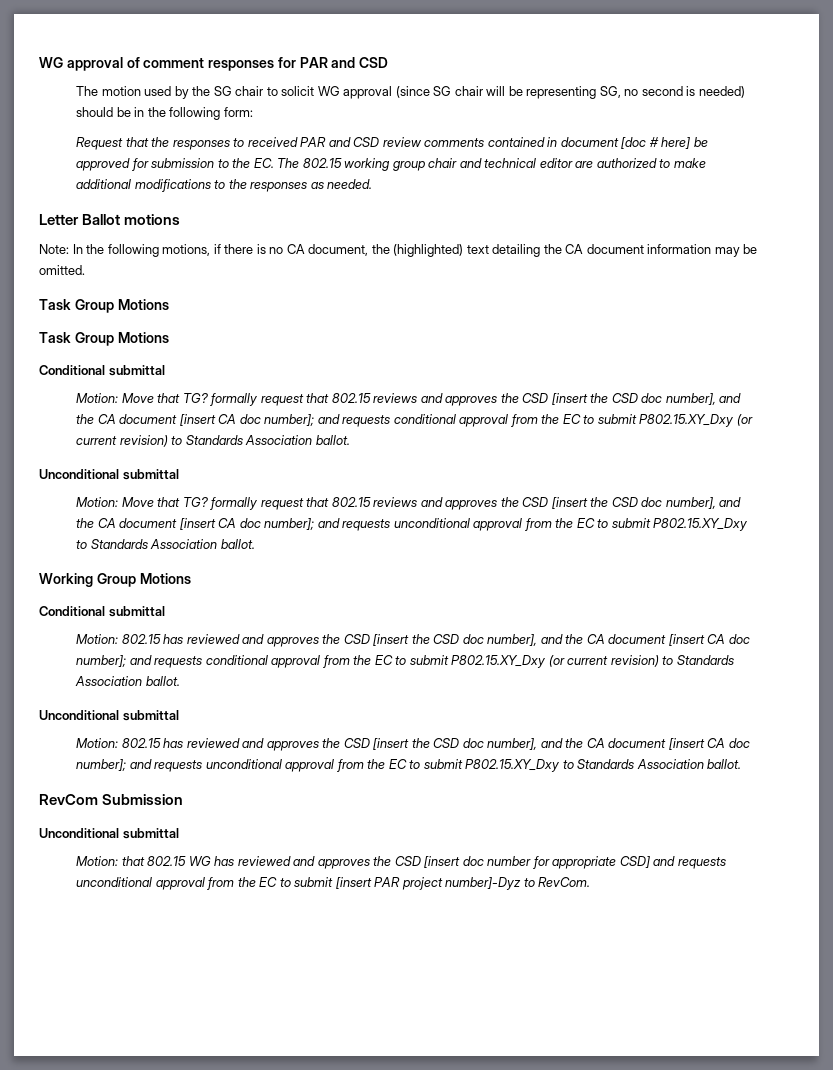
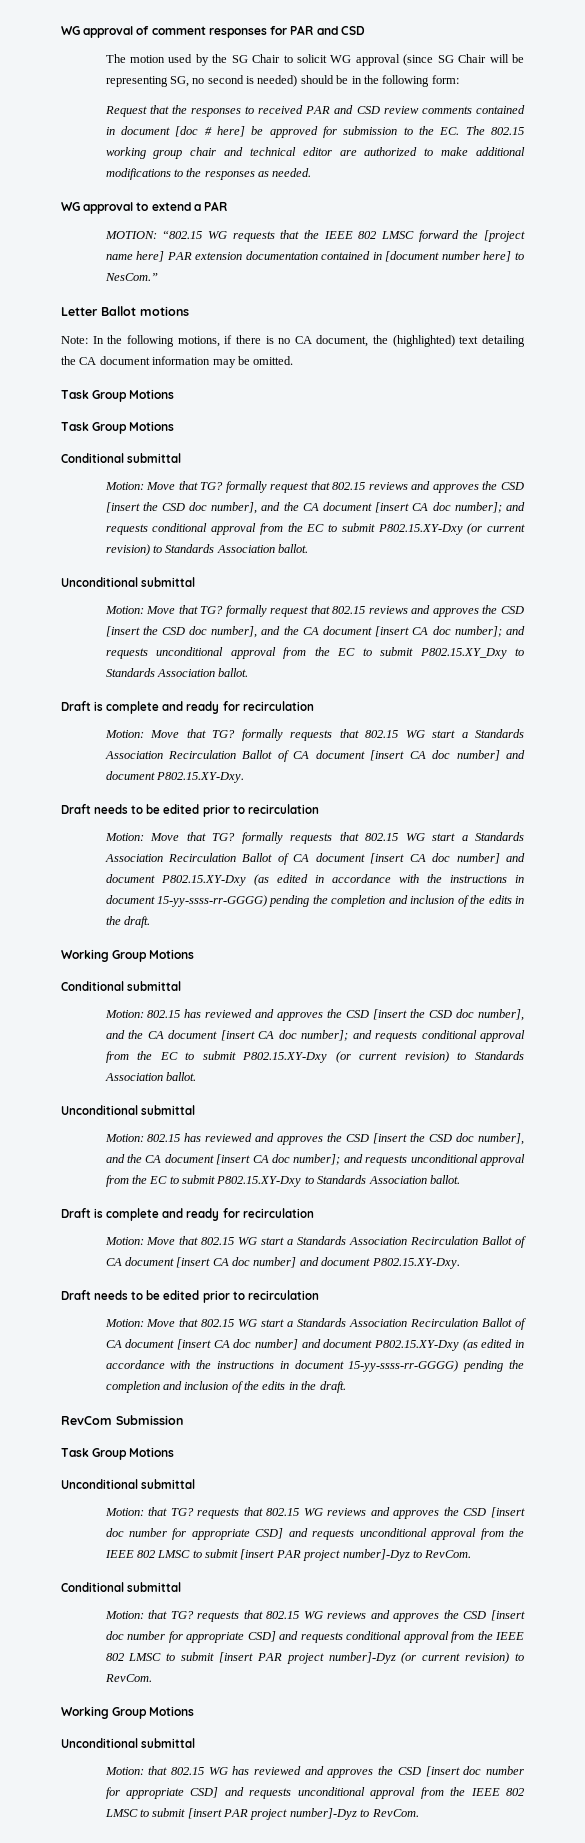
- The motion used by the SG chair to solicit WG approval (since SG chair will be representing SG, no second is needed) should be in the following form:
+ The motion used by the SG Chair to solicit WG approval (since SG Chair will be representing SG, no second is needed) should be in the following form:
+ WG approval to extend a PAR
+ MOTION: “802.15 WG requests that the IEEE 802 LMSC forward the [project name here] PAR extension documentation contained in [document number here] to NesCom.”
- Motion: Move that TG? formally request that 802.15 reviews and approves the CSD [insert the CSD doc number], and the CA document [insert CA doc number]; and requests conditional approval from the EC to submit P802.15.XY_Dxy (or current revision) to Standards Association ballot.
+ Motion: Move that TG? formally request that 802.15 reviews and approves the CSD [insert the CSD doc number], and the CA document [insert CA doc number]; and requests conditional approval from the EC to submit P802.15.XY-Dxy (or current revision) to Standards Association ballot.
  Motion: Move that TG? formally request that 802.15 reviews and approves the CSD [insert the CSD doc number], and the CA document [insert CA doc number]; and requests unconditional approval from the EC to submit P802.15.XY_Dxy to Standards Association ballot.
+ Draft is complete and ready for recirculation
+ Motion: Move that TG? formally requests that 802.15 WG start a Standards Association Recirculation Ballot of CA document [insert CA doc number] and document P802.15.XY-Dxy.
+ Draft needs to be edited prior to recirculation
+ Motion: Move that TG? formally requests that 802.15 WG start a Standards Association Recirculation Ballot of CA document [insert CA doc number] and document P802.15.XY-Dxy (as edited in accordance with the instructions in document 15-yy-ssss-rr-GGGG) pending the completion and inclusion of the edits in the draft.
- Motion: 802.15 has reviewed and approves the CSD [insert the CSD doc number], and the CA document [insert CA doc number]; and requests conditional approval from the EC to submit P802.15.XY_Dxy (or current revision) to Standards Association ballot.
+ Motion: 802.15 has reviewed and approves the CSD [insert the CSD doc number], and the CA document [insert CA doc number]; and requests conditional approval from the EC to submit P802.15.XY-Dxy (or current revision) to Standards Association ballot.
- Motion: 802.15 has reviewed and approves the CSD [insert the CSD doc number], and the CA document [insert CA doc number]; and requests unconditional approval from the EC to submit P802.15.XY_Dxy to Standards Association ballot.
+ Motion: 802.15 has reviewed and approves the CSD [insert the CSD doc number], and the CA document [insert CA doc number]; and requests unconditional approval from the EC to submit P802.15.XY-Dxy to Standards Association ballot.
+ Draft is complete and ready for recirculation
+ Motion: Move that 802.15 WG start a Standards Association Recirculation Ballot of CA document [insert CA doc number] and document P802.15.XY-Dxy.
+ Draft needs to be edited prior to recirculation
+ Motion: Move that 802.15 WG start a Standards Association Recirculation Ballot of CA document [insert CA doc number] and document P802.15.XY-Dxy (as edited in accordance with the instructions in document 15-yy-ssss-rr-GGGG) pending the completion and inclusion of the edits in the draft.
  RevCom Submission
+ Task Group Motions
+ Unconditional submittal
+ Motion: that TG? requests that 802.15 WG reviews and approves the CSD [insert doc number for appropriate CSD] and requests unconditional approval from the IEEE 802 LMSC to submit [insert PAR project number]-Dyz to RevCom.
+ Conditional submittal
+ Motion: that TG? requests that 802.15 WG reviews and approves the CSD [insert doc number for appropriate CSD] and requests conditional approval from the IEEE 802 LMSC to submit [insert PAR project number]-Dyz (or current revision) to RevCom.
+ Working Group Motions
- Motion: that 802.15 WG has reviewed and approves the CSD [insert doc number for appropriate CSD] and requests unconditional approval from the EC to submit [insert PAR project number]-Dyz to RevCom.
+ Motion: that 802.15 WG has reviewed and approves the CSD [insert doc number for appropriate CSD] and requests unconditional approval from the IEEE 802 LMSC to submit [insert PAR project number]-Dyz to RevCom.

